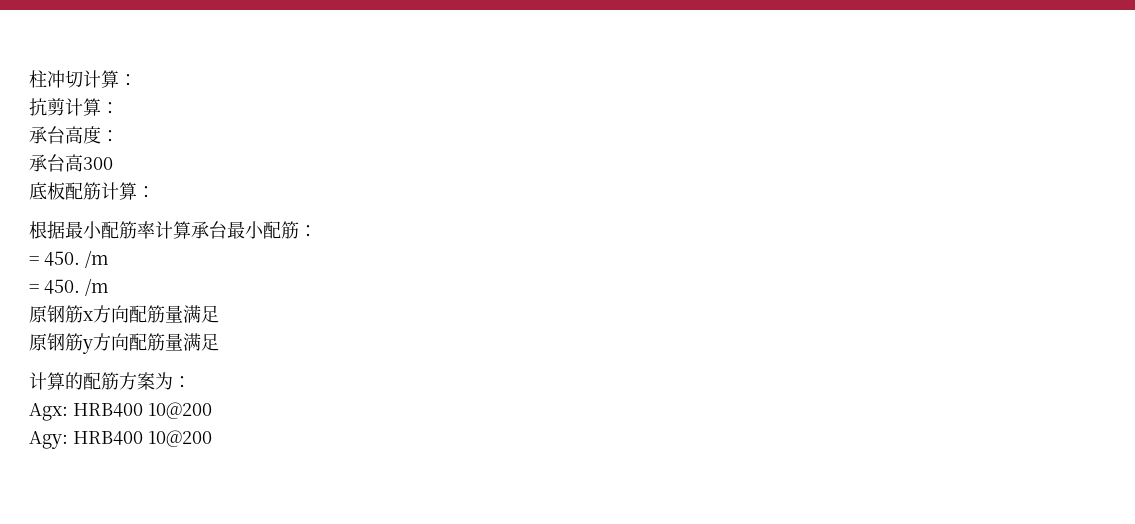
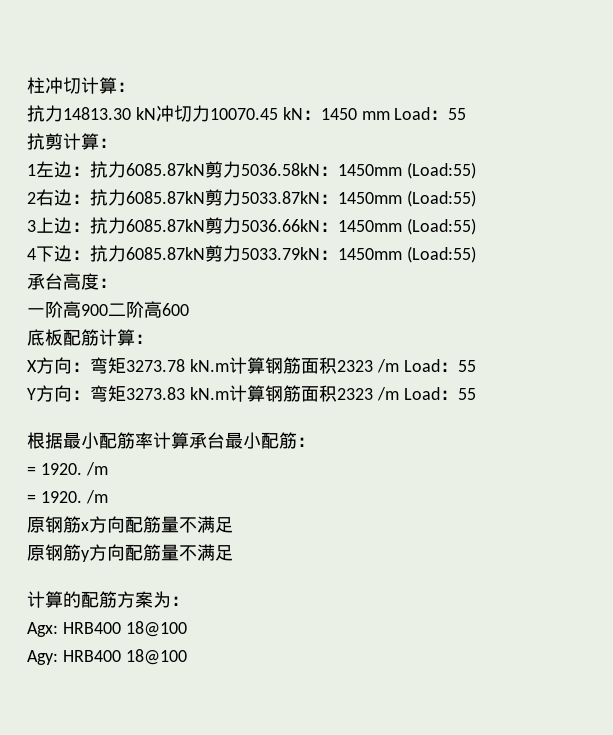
+ 抗力14813.30 kN冲切力10070.45 kN：1450 mm Load：55
  抗剪计算：
+ 1左边：抗力6085.87kN剪力5036.58kN：1450mm (Load:55)
+ 2右边：抗力6085.87kN剪力5033.87kN：1450mm (Load:55)
+ 3上边：抗力6085.87kN剪力5036.66kN：1450mm (Load:55)
+ 4下边：抗力6085.87kN剪力5033.79kN：1450mm (Load:55)
  承台高度：
- 承台高300
+ 一阶高900二阶高600
  底板配筋计算：
+ X方向：弯矩3273.78 kN.m计算钢筋面积2323 /m Load：55
+ Y方向：弯矩3273.83 kN.m计算钢筋面积2323 /m Load：55
  根据最小配筋率计算承台最小配筋：
- = 450. /m
- = 450. /m
+ = 1920. /m
+ = 1920. /m
- 原钢筋x方向配筋量满足
+ 原钢筋x方向配筋量不满足
- 原钢筋y方向配筋量满足
+ 原钢筋y方向配筋量不满足
- Agx: HRB400 10@200
+ Agx: HRB400 18@100
- Agy: HRB400 10@200
+ Agy: HRB400 18@100

